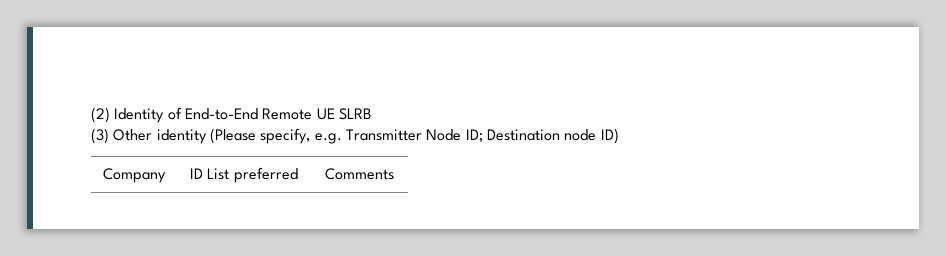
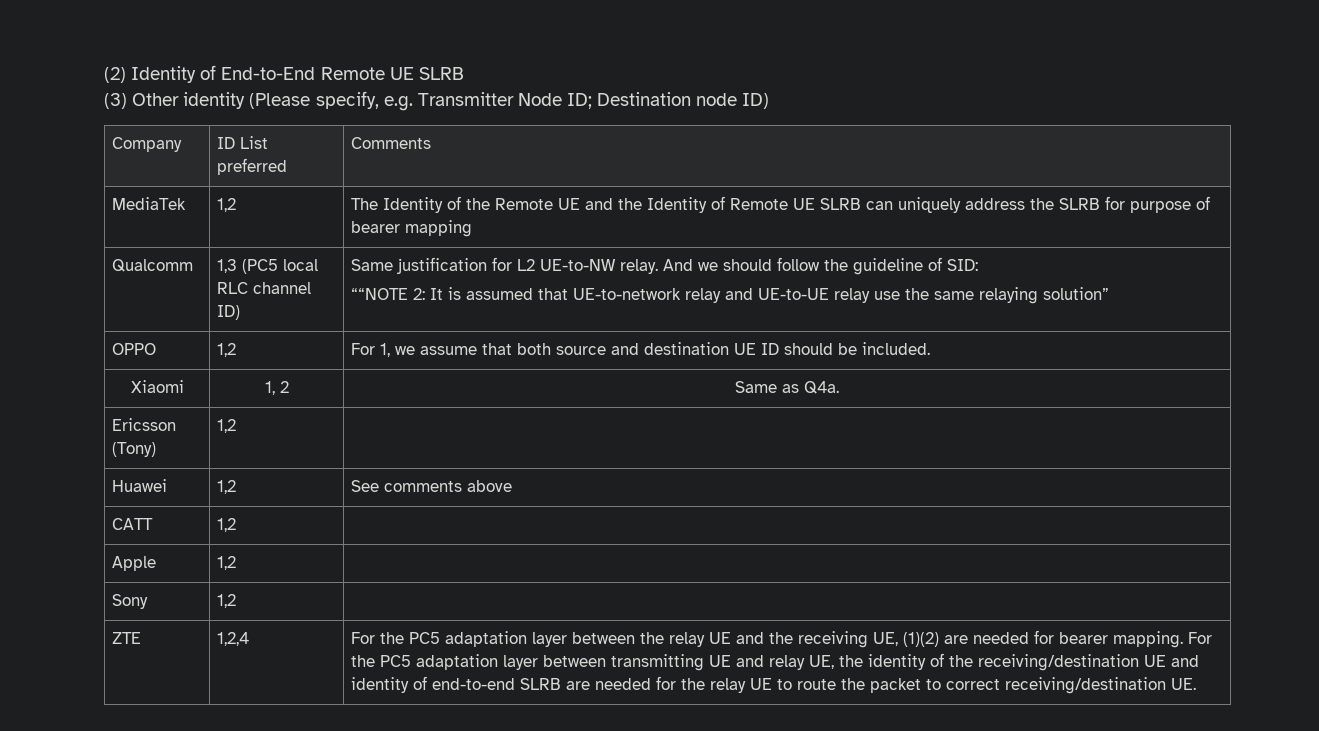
+ MediaTek | 1,2 | The Identity of the Remote UE and the Identity of Remote UE SLRB can uniquely address the SLRB for purpose of bearer mapping
+ Qualcomm | 1,3 (PC5 local RLC channel ID) | Same justification for L2 UE-to-NW relay. And we should follow the guideline of SID:
+ ““NOTE 2: It is assumed that UE-to-network relay and UE-to-UE relay use the same relaying solution”
+ OPPO | 1,2 | For 1, we assume that both source and destination UE ID should be included.
+ Xiaomi | 1, 2 | Same as Q4a.
+ Ericsson (Tony) | 1,2 |
+ Huawei | 1,2 | See comments above
+ CATT | 1,2 |
+ Apple | 1,2 |
+ Sony | 1,2 |
+ ZTE | 1,2,4 | For the PC5 adaptation layer between the relay UE and the receiving UE, (1)(2) are needed for bearer mapping. For the PC5 adaptation layer between transmitting UE and relay UE, the identity of the receiving/destination UE and identity of end-to-end SLRB are needed for the relay UE to route the packet to correct receiving/destination UE.

